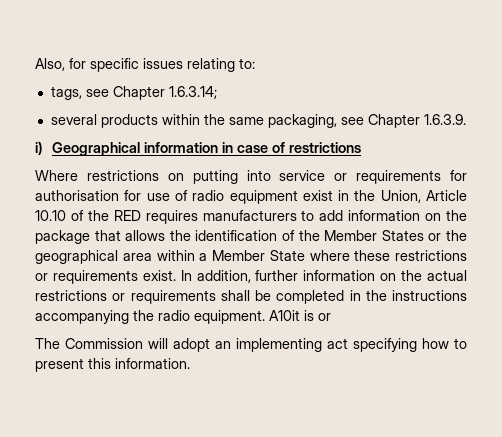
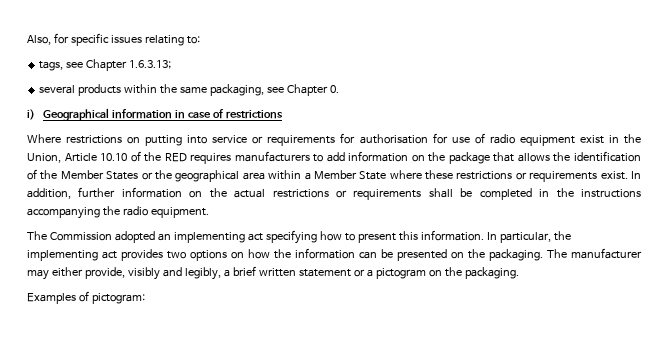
- tags, see Chapter 1.6.3.14;
+ tags, see Chapter 1.6.3.13;
- several products within the same packaging, see Chapter 1.6.3.9.
+ several products within the same packaging, see Chapter 0.
- A10it is or
- The Commission will adopt an implementing act specifying how to present this information.
+ The Commission adopted an implementing act specifying how to present this information.
+ In particular, the implementing act provides two options on how the information can be presented on the packaging. The manufacturer may either provide, visibly and legibly, a brief written statement or a pictogram on the packaging.
+ Examples of pictogram:

